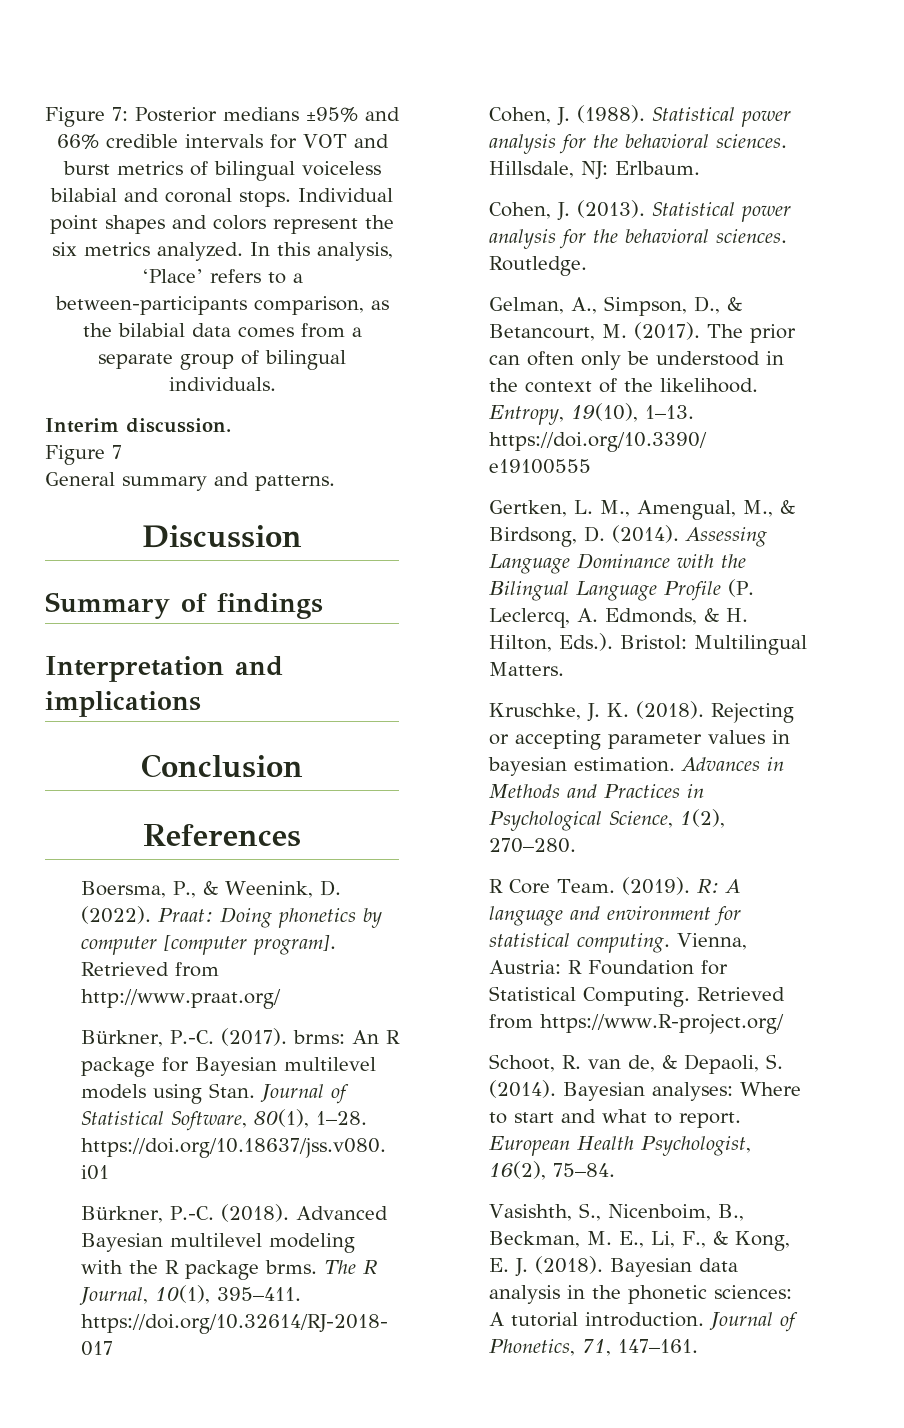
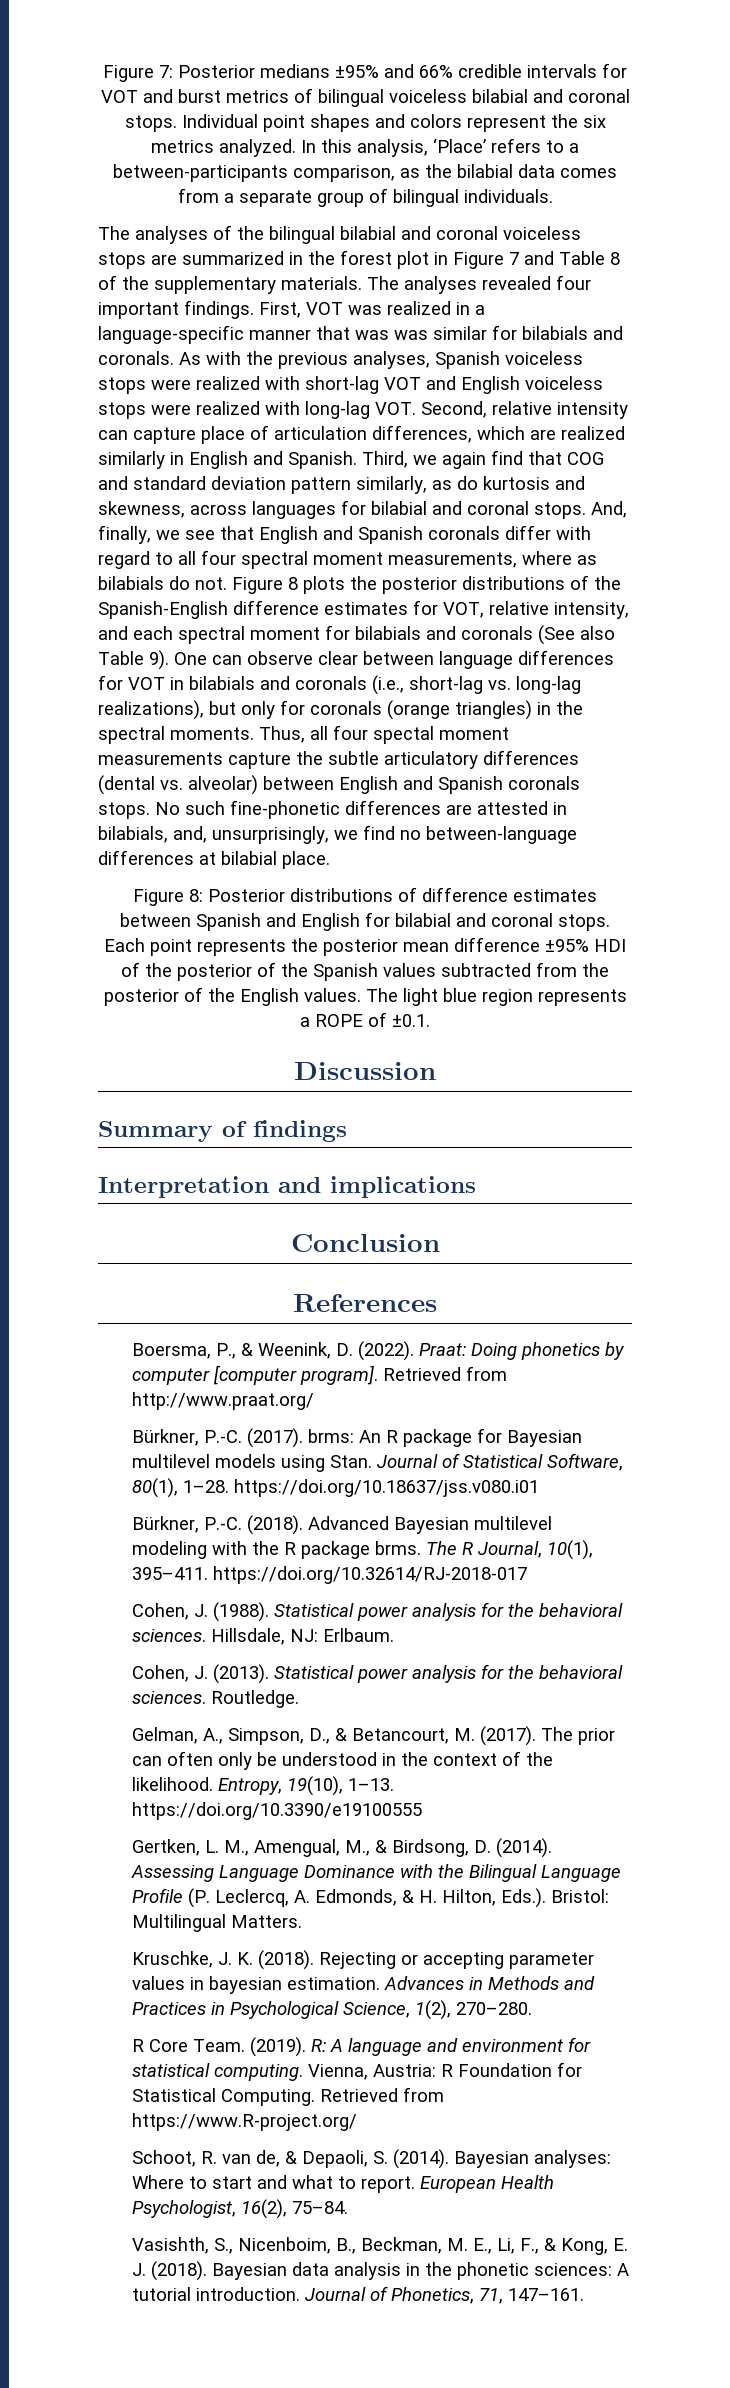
- Interim discussion.
- Figure 7
- General summary and patterns.
+ The analyses of the bilingual bilabial and coronal voiceless stops are summarized in the forest plot in Figure 7 and Table 8 of the supplementary materials. The analyses revealed four important findings. First, VOT was realized in a language-specific manner that was was similar for bilabials and coronals. As with the previous analyses, Spanish voiceless stops were realized with short-lag VOT and English voiceless stops were realized with long-lag VOT. Second, relative intensity can capture place of articulation differences, which are realized similarly in English and Spanish. Third, we again find that COG and standard deviation pattern similarly, as do kurtosis and skewness, across languages for bilabial and coronal stops. And, finally, we see that English and Spanish coronals differ with regard to all four spectral moment measurements, where as bilabials do not. Figure 8 plots the posterior distributions of the Spanish-English difference estimates for VOT, relative intensity, and each spectral moment for bilabials and coronals (See also Table 9). One can observe clear between language differences for VOT in bilabials and coronals (i.e., short-lag vs. long-lag realizations), but only for coronals (orange triangles) in the spectral moments. Thus, all four spectal moment measurements capture the subtle articulatory differences (dental vs. alveolar) between English and Spanish coronals stops. No such fine-phonetic differences are attested in bilabials, and, unsurprisingly, we find no between-language differences at bilabial place.
+ Figure 8: Posterior distributions of difference estimates between Spanish and English for bilabial and coronal stops. Each point represents the posterior mean difference ±95% HDI of the posterior of the Spanish values subtracted from the posterior of the English values. The light blue region represents a ROPE of ±0.1.

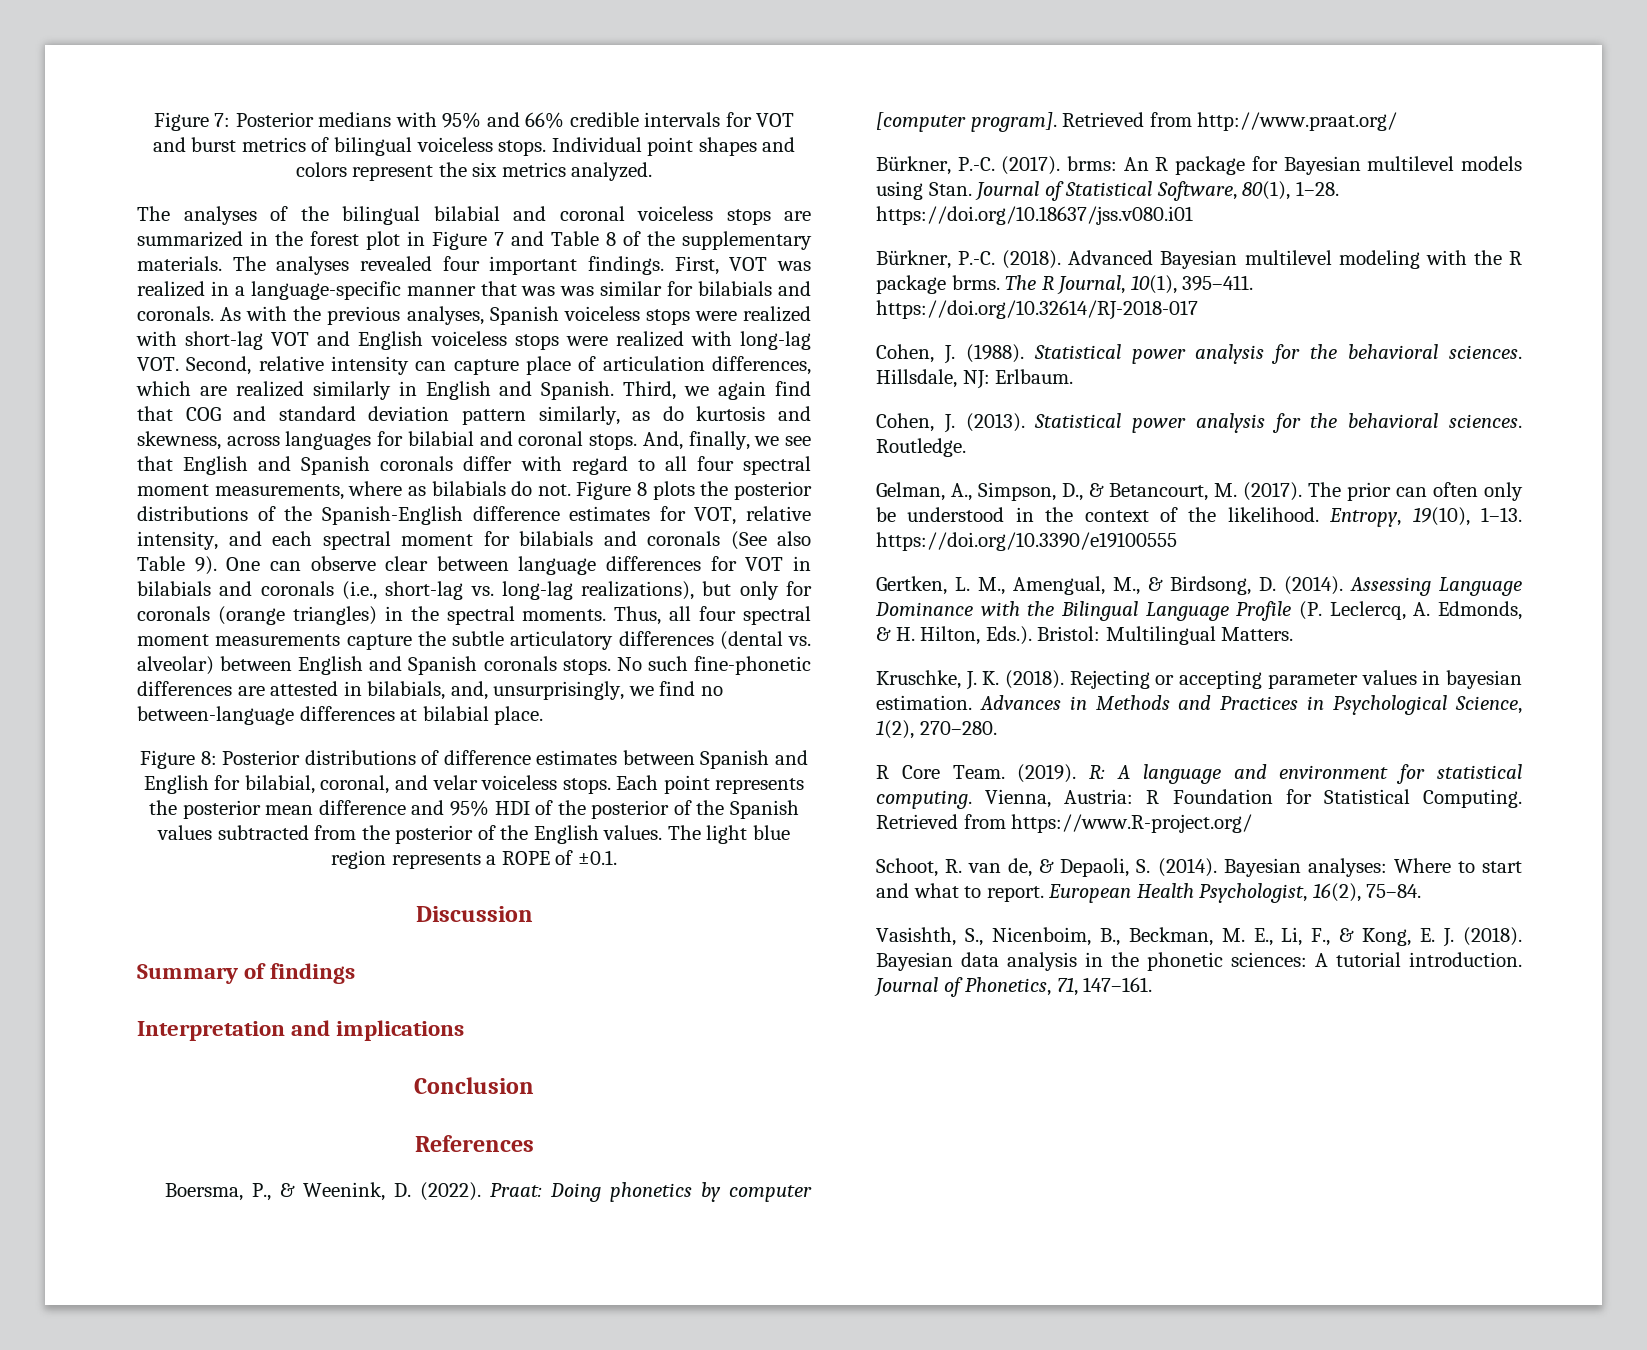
- Figure 7: Posterior medians ±95% and 66% credible intervals for VOT and burst metrics of bilingual voiceless bilabial and coronal stops.
+ Figure 7: Posterior medians with 95% and 66% credible intervals for VOT and burst metrics of bilingual voiceless stops.
- In this analysis, ‘Place’ refers to a between-participants comparison, as the bilabial data comes from a separate group of bilingual individuals.
- Thus, all four spectal moment measurements capture the subtle articulatory differences (dental vs. alveolar) between English and Spanish coronals stops.
+ Thus, all four spectral moment measurements capture the subtle articulatory differences (dental vs. alveolar) between English and Spanish coronals stops.
- Figure 8: Posterior distributions of difference estimates between Spanish and English for bilabial and coronal stops.
+ Figure 8: Posterior distributions of difference estimates between Spanish and English for bilabial, coronal, and velar voiceless stops.
- Each point represents the posterior mean difference ±95% HDI of the posterior of the Spanish values subtracted from the posterior of the English values.
+ Each point represents the posterior mean difference and 95% HDI of the posterior of the Spanish values subtracted from the posterior of the English values.

